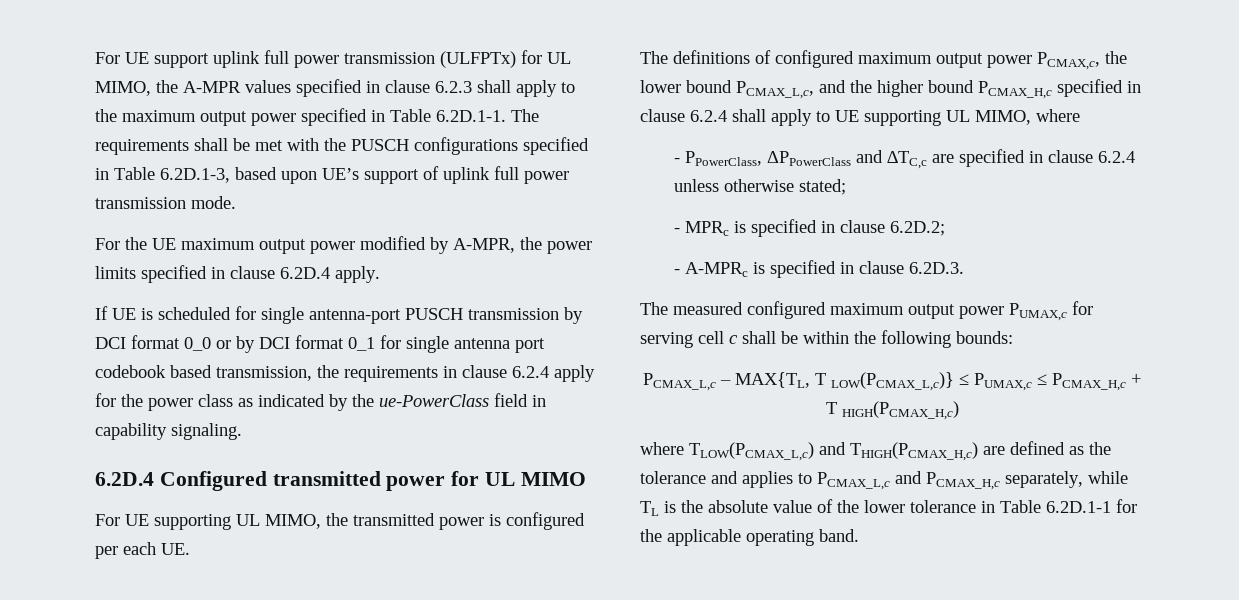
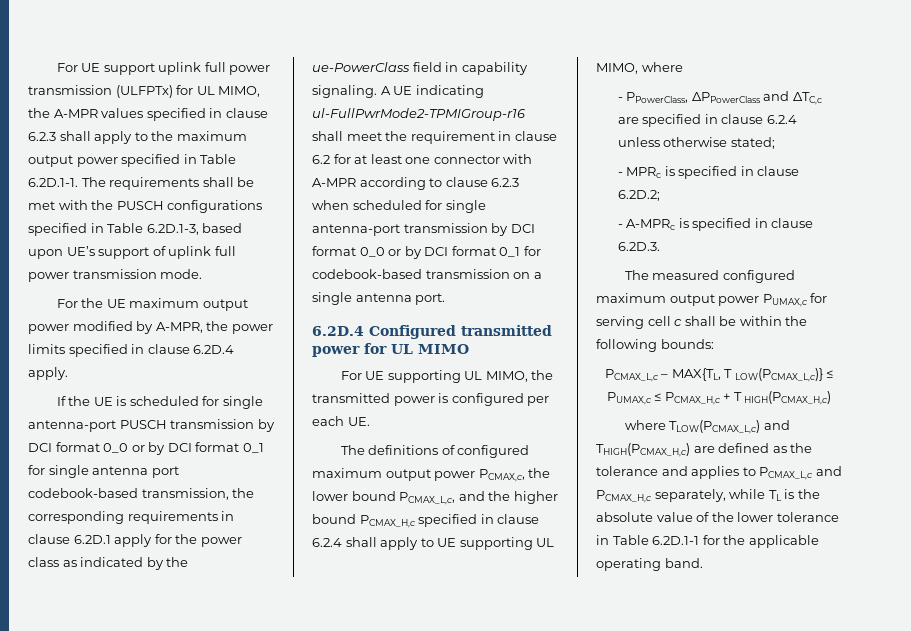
- If UE is scheduled for single antenna-port PUSCH transmission by DCI format 0_0 or by DCI format 0_1 for single antenna port codebook based transmission, the requirements in clause 6.2.4 apply for the power class as indicated by the ue-PowerClass field in capability signaling.
+ If the UE is scheduled for single antenna-port PUSCH transmission by DCI format 0_0 or by DCI format 0_1 for single antenna port codebook-based transmission, the corresponding requirements in clause 6.2D.1 apply for the power class as indicated by the ue-PowerClass field in capability signaling. A UE indicating ul-FullPwrMode2-TPMIGroup-r16 shall meet the requirement in clause 6.2 for at least one connector with A-MPR according to clause 6.2.3 when scheduled for single antenna-port transmission by DCI format 0_0 or by DCI format 0_1 for codebook-based transmission on a single antenna port.

